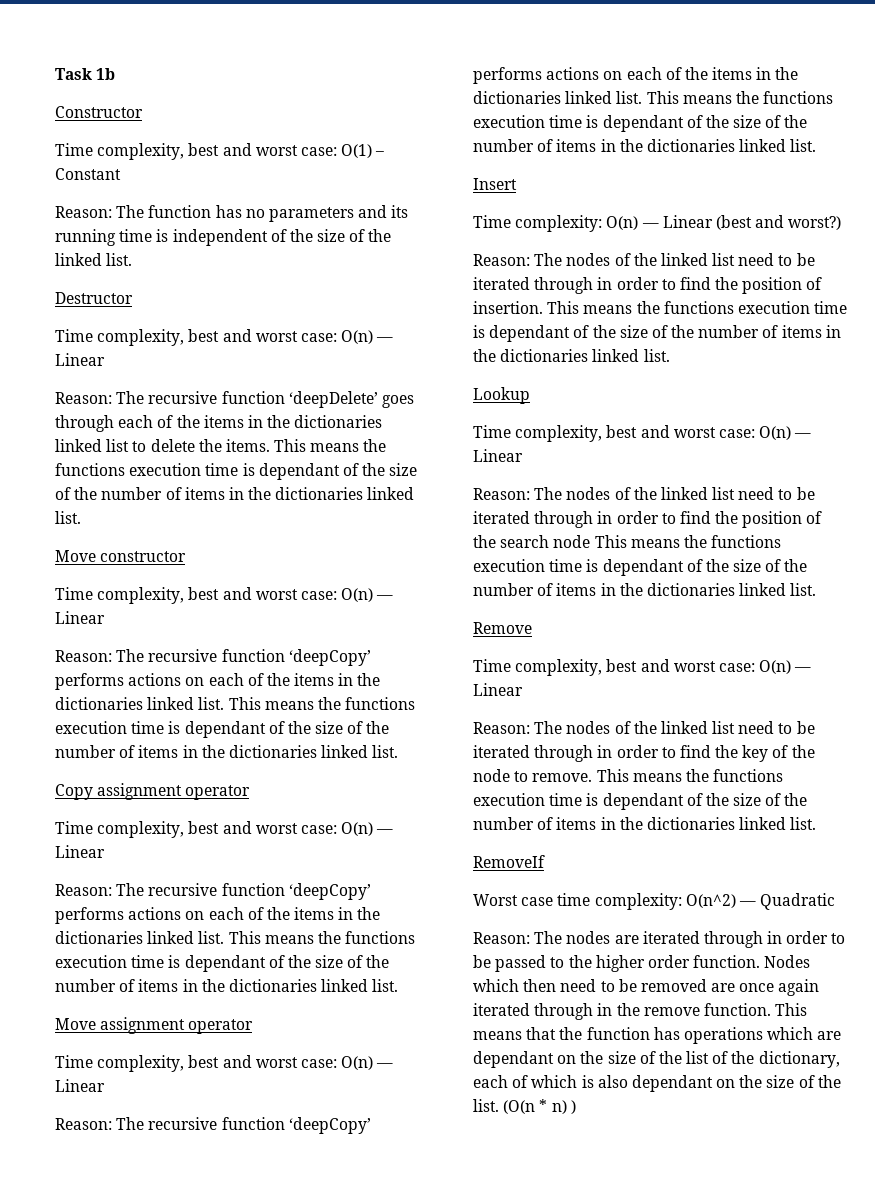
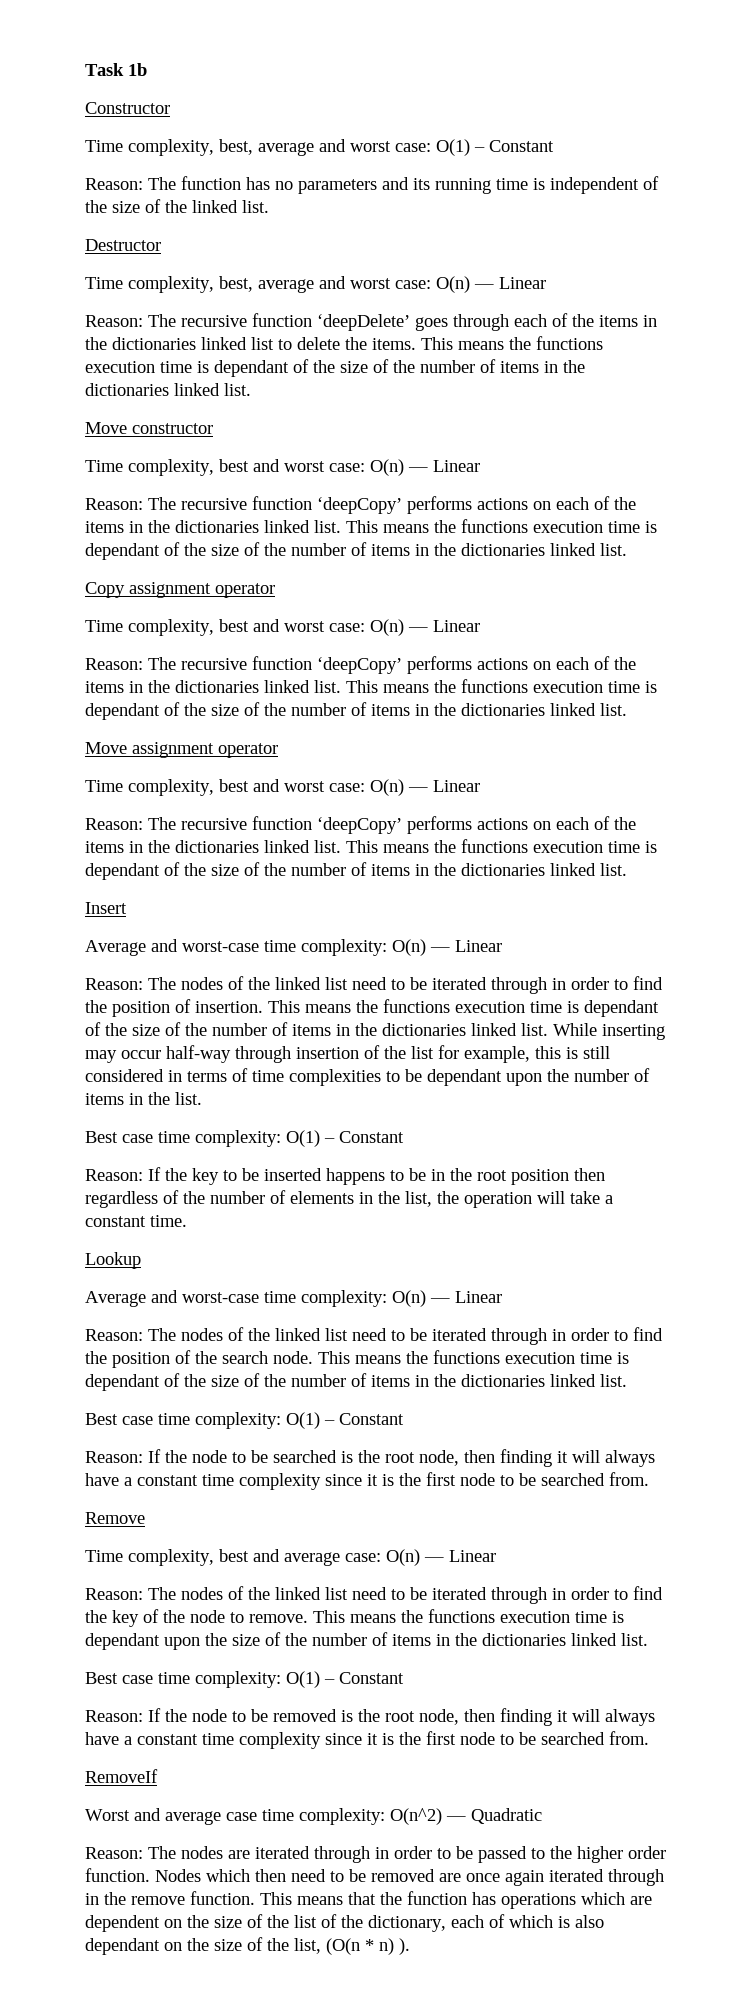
- Time complexity, best and worst case: O(1) – Constant
+ Time complexity, best, average and worst case: O(1) – Constant
  Destructor
- Time complexity, best and worst case: O(n) — Linear
+ Time complexity, best, average and worst case: O(n) — Linear
  Insert
- Time complexity: O(n) — Linear (best and worst?)
+ Average and worst-case time complexity: O(n) — Linear
- Reason: The nodes of the linked list need to be iterated through in order to find the position of insertion. This means the functions execution time is dependant of the size of the number of items in the dictionaries linked list.
+ Reason: The nodes of the linked list need to be iterated through in order to find the position of insertion. This means the functions execution time is dependant of the size of the number of items in the dictionaries linked list. While inserting may occur half-way through insertion of the list for example, this is still considered in terms of time complexities to be dependant upon the number of items in the list.
+ Best case time complexity: O(1) – Constant
+ Reason: If the key to be inserted happens to be in the root position then regardless of the number of elements in the list, the operation will take a constant time.
  Lookup
- Time complexity, best and worst case: O(n) — Linear
+ Average and worst-case time complexity: O(n) — Linear
- Reason: The nodes of the linked list need to be iterated through in order to find the position of the search node This means the functions execution time is dependant of the size of the number of items in the dictionaries linked list.
+ Reason: The nodes of the linked list need to be iterated through in order to find the position of the search node. This means the functions execution time is dependant of the size of the number of items in the dictionaries linked list.
+ Best case time complexity: O(1) – Constant
+ Reason: If the node to be searched is the root node, then finding it will always have a constant time complexity since it is the first node to be searched from.
  Remove
- Time complexity, best and worst case: O(n) — Linear
+ Time complexity, best and average case: O(n) — Linear
- Reason: The nodes of the linked list need to be iterated through in order to find the key of the node to remove. This means the functions execution time is dependant of the size of the number of items in the dictionaries linked list.
+ Reason: The nodes of the linked list need to be iterated through in order to find the key of the node to remove. This means the functions execution time is dependant upon the size of the number of items in the dictionaries linked list.
+ Best case time complexity: O(1) – Constant
+ Reason: If the node to be removed is the root node, then finding it will always have a constant time complexity since it is the first node to be searched from.
- Worst case time complexity: O(n^2) — Quadratic
+ Worst and average case time complexity: O(n^2) — Quadratic
- This means that the function has operations which are dependant on the size of the list of the dictionary, each of which is also dependant on the size of the list. (O(n * n) )
+ This means that the function has operations which are dependent on the size of the list of the dictionary, each of which is also dependant on the size of the list, (O(n * n) ).

